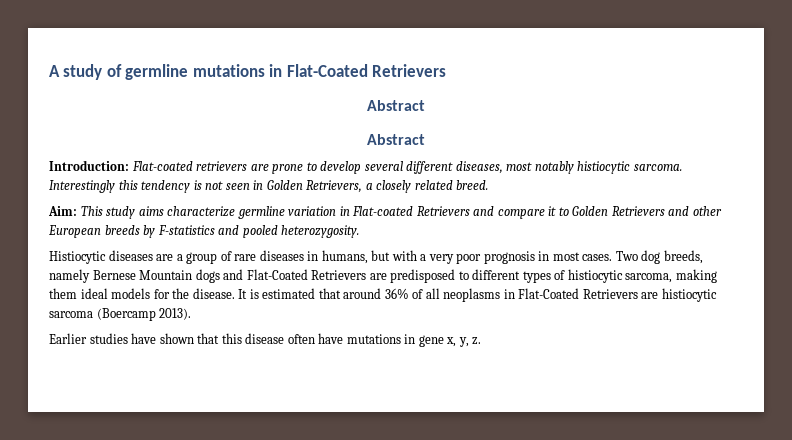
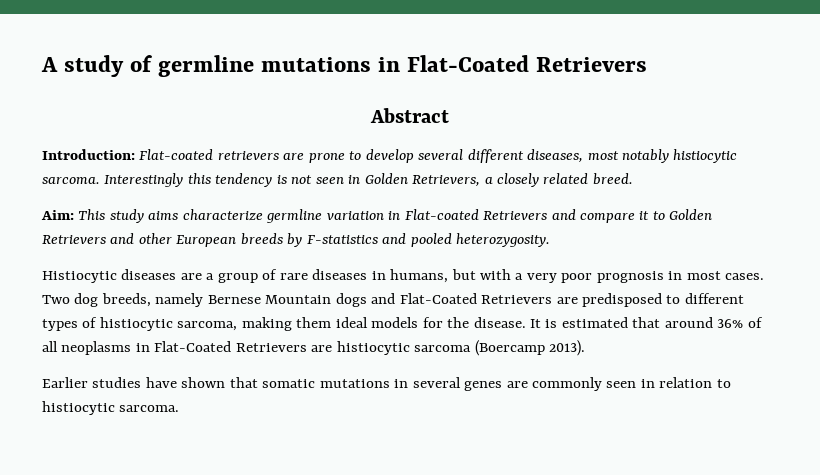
  A study of germline mutations in Flat-Coated Retrievers
- Abstract
- Earlier studies have shown that this disease often have mutations in gene x, y, z.
+ Earlier studies have shown that somatic mutations in several genes are commonly seen in relation to histiocytic sarcoma.

